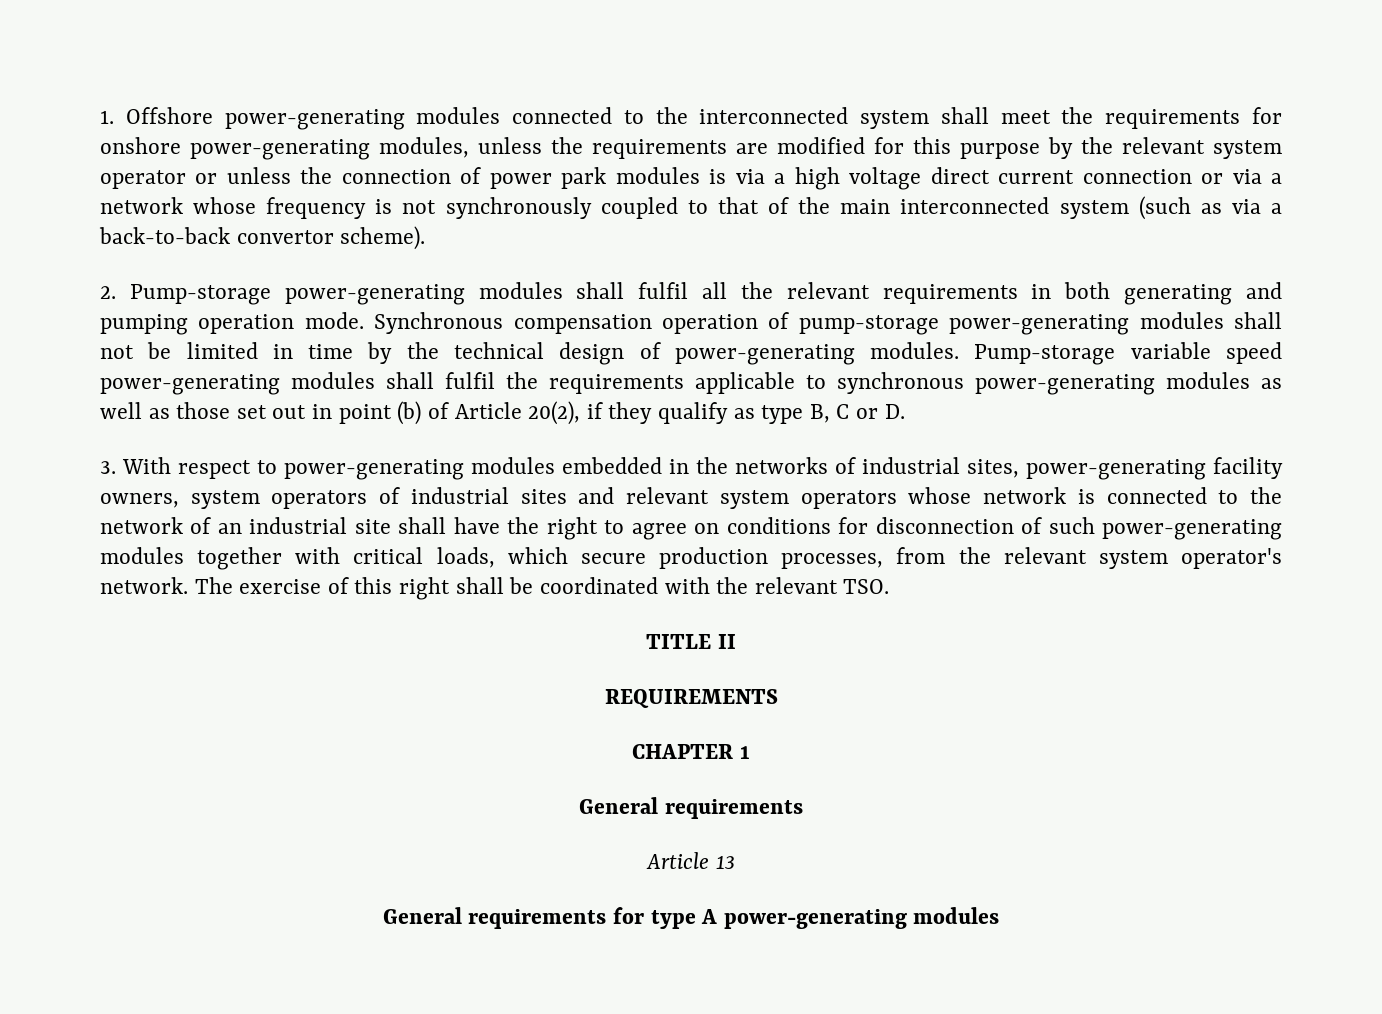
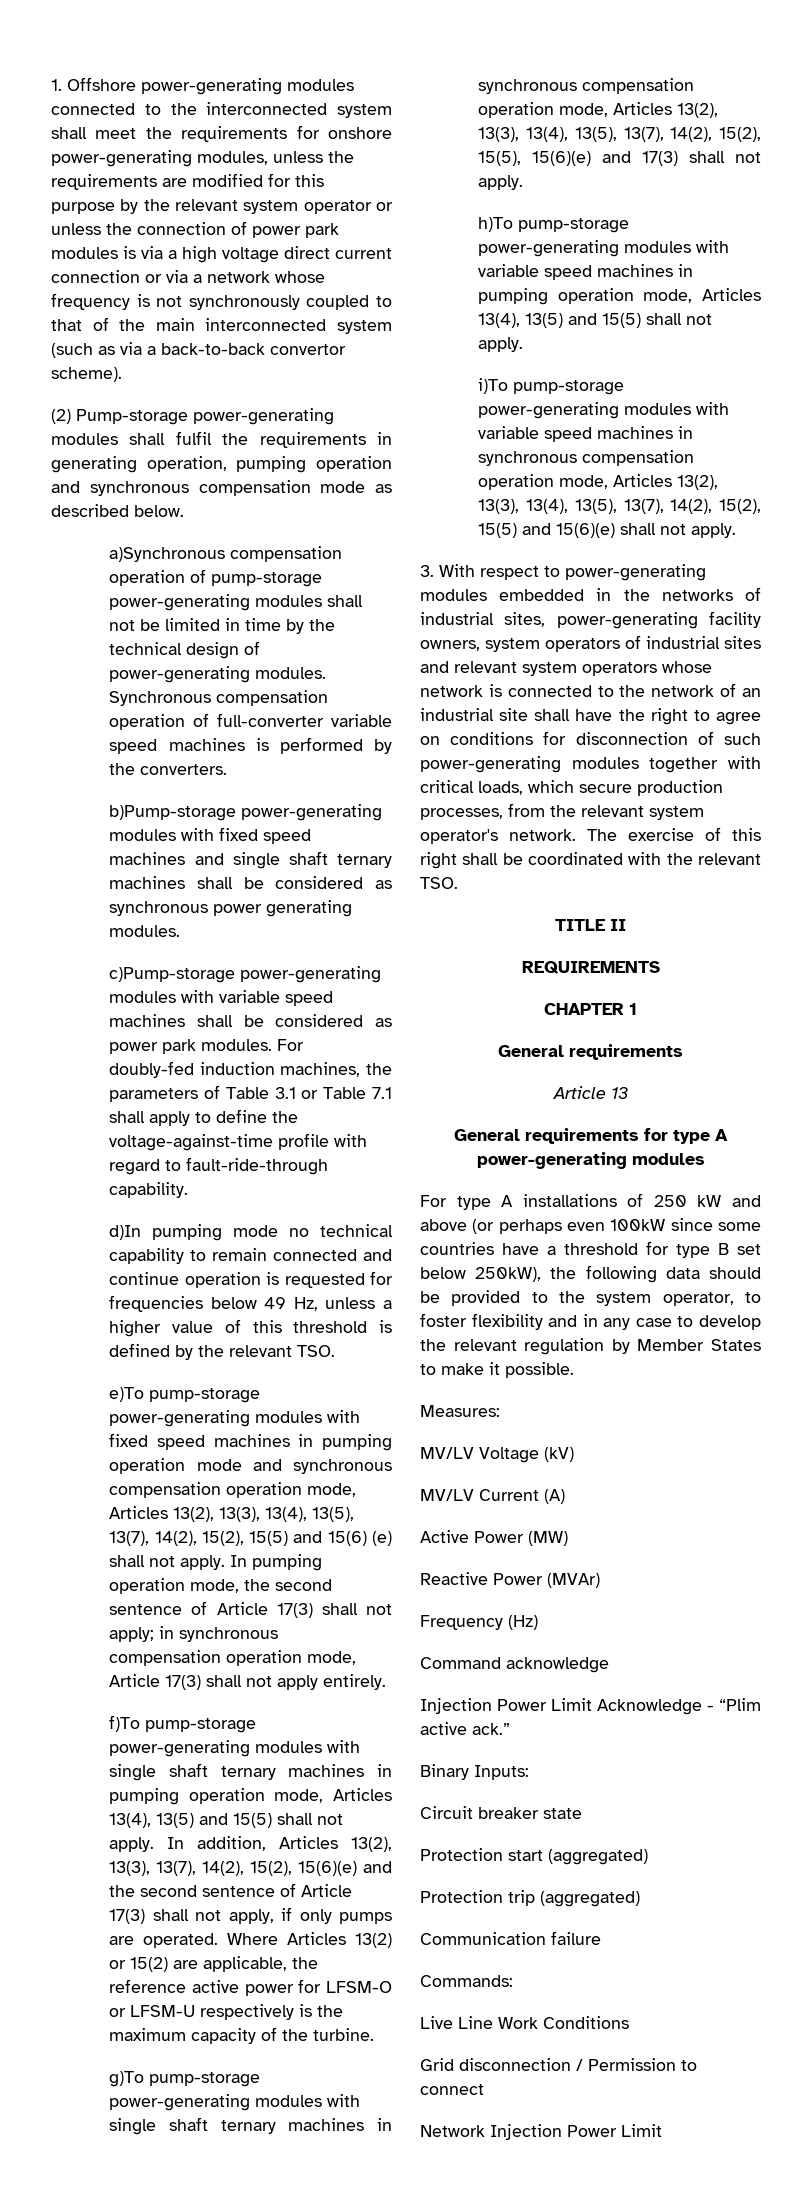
- 2. Pump-storage power-generating modules shall fulfil all the relevant requirements in both generating and pumping operation mode. Synchronous compensation operation of pump-storage power-generating modules shall not be limited in time by the technical design of power-generating modules.
+ (2) Pump-storage power-generating modules shall fulfil the requirements in generating operation, pumping operation and synchronous compensation mode as described below.
+ a)Synchronous compensation operation of pump-storage power-generating modules shall not be limited in time by the technical design of power-generating modules.
- Pump-storage variable speed power-generating modules shall fulfil the requirements applicable to synchronous power-generating modules as well as those set out in point (b) of Article 20(2), if they qualify as type B, C or D.
+ Synchronous compensation operation of full-converter variable speed machines is performed by the converters.
+ b)Pump-storage power-generating modules with fixed speed machines and single shaft ternary machines shall be considered as synchronous power generating modules.
+ c)Pump-storage power-generating modules with variable speed machines shall be considered as power park modules. For doubly-fed induction machines, the parameters of Table 3.1 or Table 7.1 shall apply to define the voltage-against-time profile with regard to fault-ride-through capability.
+ d)In pumping mode no technical capability to remain connected and continue operation is requested for frequencies below 49 Hz, unless a higher value of this threshold is defined by the relevant TSO.
+ e)To pump-storage power-generating modules with fixed speed machines in pumping operation mode and synchronous compensation operation mode, Articles 13(2), 13(3), 13(4), 13(5), 13(7), 14(2), 15(2), 15(5) and 15(6) (e) shall not apply. In pumping operation mode, the second sentence of Article 17(3) shall not apply; in synchronous compensation operation mode, Article 17(3) shall not apply entirely.
+ f)To pump-storage power-generating modules with single shaft ternary machines in pumping operation mode, Articles 13(4), 13(5) and 15(5) shall not apply. In addition, Articles 13(2), 13(3), 13(7), 14(2), 15(2), 15(6)(e) and the second sentence of Article 17(3) shall not apply, if only pumps are operated. Where Articles 13(2) or 15(2) are applicable, the reference active power for LFSM-O or LFSM-U respectively is the maximum capacity of the turbine.
+ g)To pump-storage power-generating modules with single shaft ternary machines in synchronous compensation operation mode, Articles 13(2), 13(3), 13(4), 13(5), 13(7), 14(2), 15(2), 15(5), 15(6)(e) and 17(3) shall not apply.
+ h)To pump-storage power-generating modules with variable speed machines in pumping operation mode, Articles 13(4), 13(5) and 15(5) shall not apply.
+ i)To pump-storage power-generating modules with variable speed machines in synchronous compensation operation mode, Articles 13(2), 13(3), 13(4), 13(5), 13(7), 14(2), 15(2), 15(5) and 15(6)(e) shall not apply.
+ For type A installations of 250 kW and above (or perhaps even 100kW since some countries have a threshold for type B set below 250kW), the following data should be provided to the system operator, to foster flexibility and in any case to develop the relevant regulation by Member States to make it possible.
+ Measures:
+ MV/LV Voltage (kV)
+ MV/LV Current (A)
+ Active Power (MW)
+ Reactive Power (MVAr)
+ Frequency (Hz)
+ Command acknowledge
+ Injection Power Limit Acknowledge - “Plim active ack.”
+ Binary Inputs:
+ Circuit breaker state
+ Protection start (aggregated)
+ Protection trip (aggregated)
+ Communication failure
+ Commands:
+ Live Line Work Conditions
+ Grid disconnection / Permission to connect
+ Network Injection Power Limit

